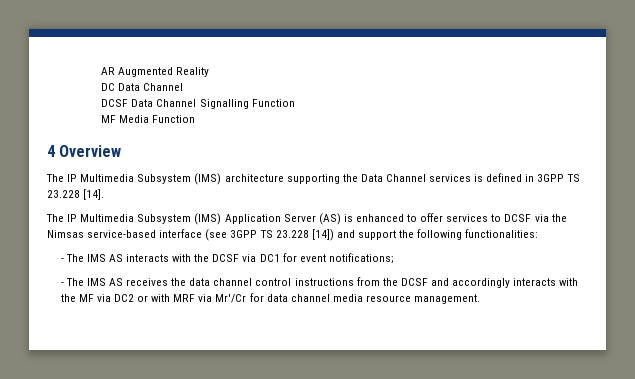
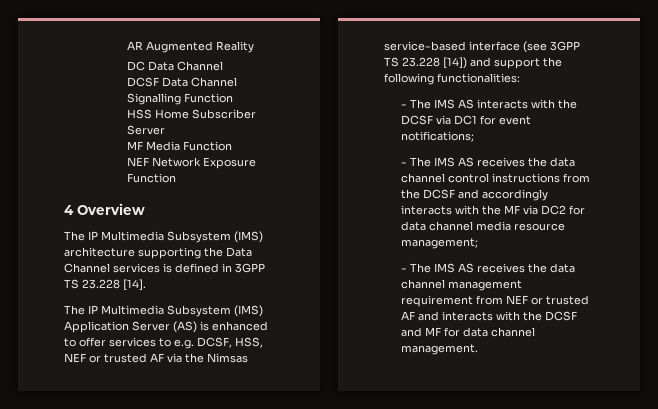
+ HSS Home Subscriber Server
+ NEF Network Exposure Function
- The IP Multimedia Subsystem (IMS) Application Server (AS) is enhanced to offer services to DCSF via the Nimsas service-based interface (see 3GPP TS 23.228 [14]) and support the following functionalities:
+ The IP Multimedia Subsystem (IMS) Application Server (AS) is enhanced to offer services to e.g. DCSF, HSS, NEF or trusted AF via the Nimsas service-based interface (see 3GPP TS 23.228 [14]) and support the following functionalities:
- - The IMS AS receives the data channel control instructions from the DCSF and accordingly interacts with the MF via DC2 or with MRF via Mr'/Cr for data channel media resource management.
+ - The IMS AS receives the data channel control instructions from the DCSF and accordingly interacts with the MF via DC2 for data channel media resource management;
+ - The IMS AS receives the data channel management requirement from NEF or trusted AF and interacts with the DCSF and MF for data channel management.

